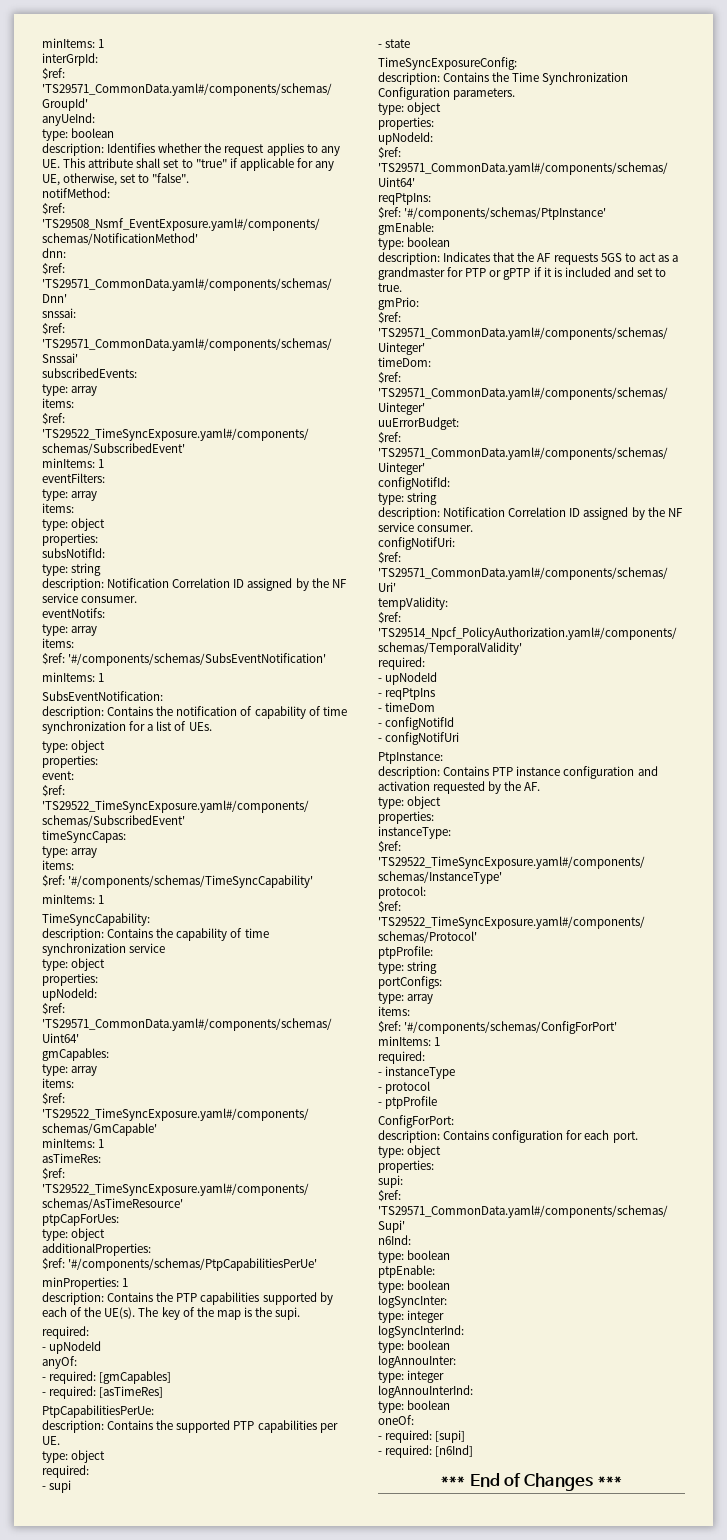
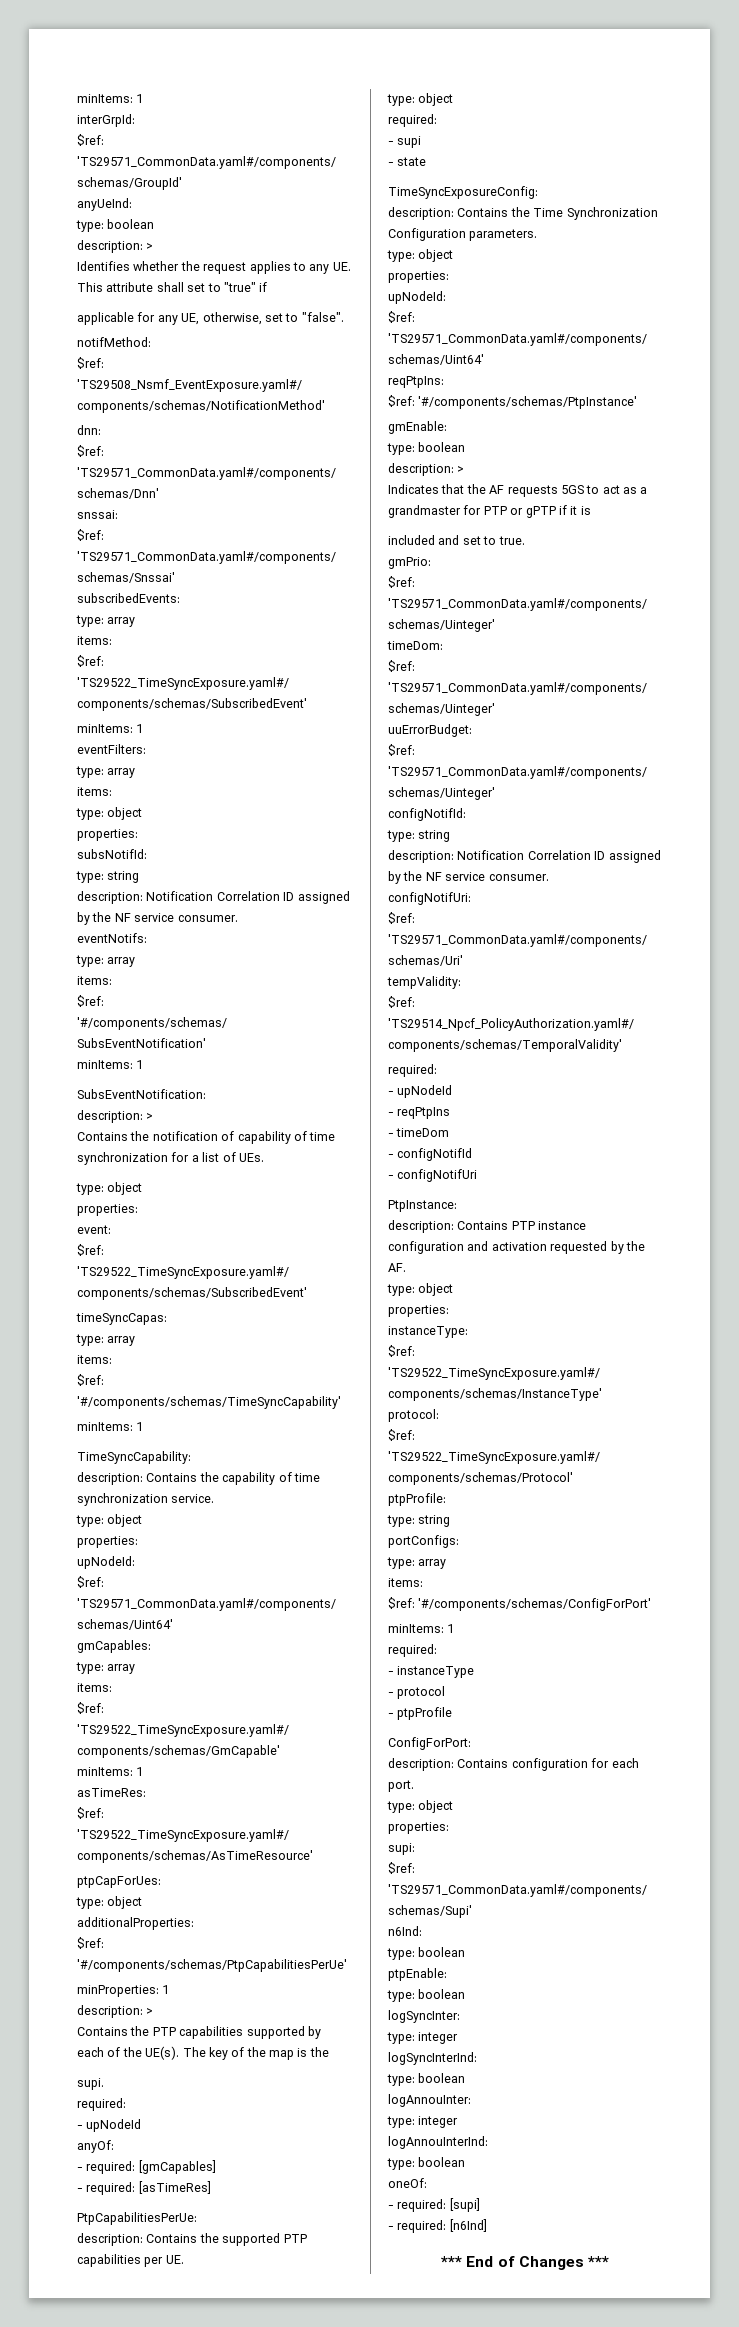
  anyUeInd:
  type: boolean
- description: Identifies whether the request applies to any UE. This attribute shall set to "true" if applicable for any UE, otherwise, set to "false".
+ description: >
+ Identifies whether the request applies to any UE. This attribute shall set to "true" if
+ applicable for any UE, otherwise, set to "false".
  SubsEventNotification:
- description: Contains the notification of capability of time synchronization for a list of UEs.
+ description: >
+ Contains the notification of capability of time synchronization for a list of UEs.
- description: Contains the capability of time synchronization service
+ description: Contains the capability of time synchronization service.
  minProperties: 1
- description: Contains the PTP capabilities supported by each of the UE(s).
+ description: >
+ Contains the PTP capabilities supported by each of the UE(s).
- The key of the map is the supi.
+ The key of the map is the
+ supi.
  gmEnable:
  type: boolean
- description: Indicates that the AF requests 5GS to act as a grandmaster for PTP or gPTP if it is included and set to true.
+ description: >
+ Indicates that the AF requests 5GS to act as a grandmaster for PTP or gPTP if it is
+ included and set to true.

